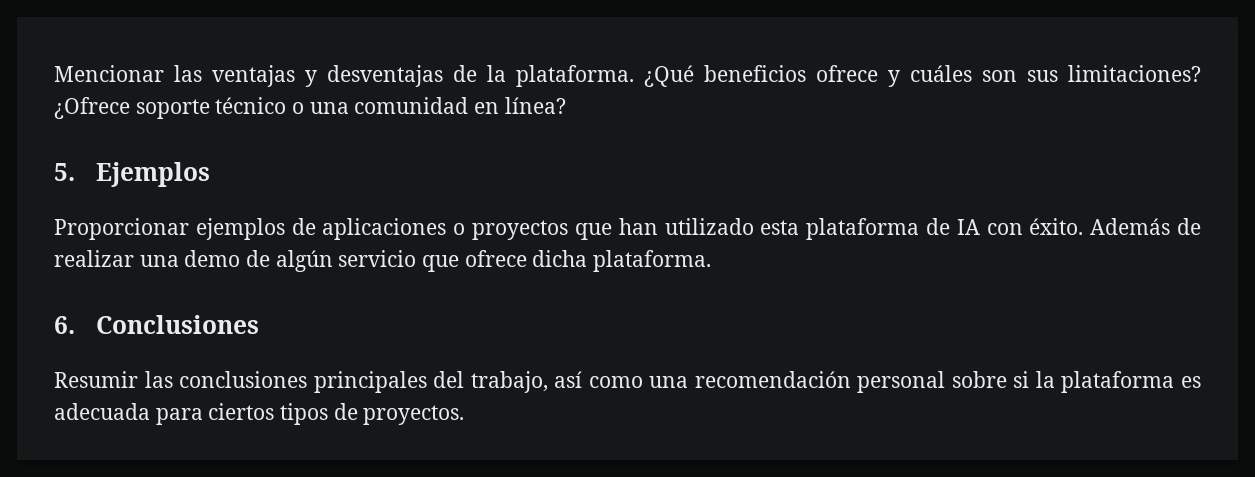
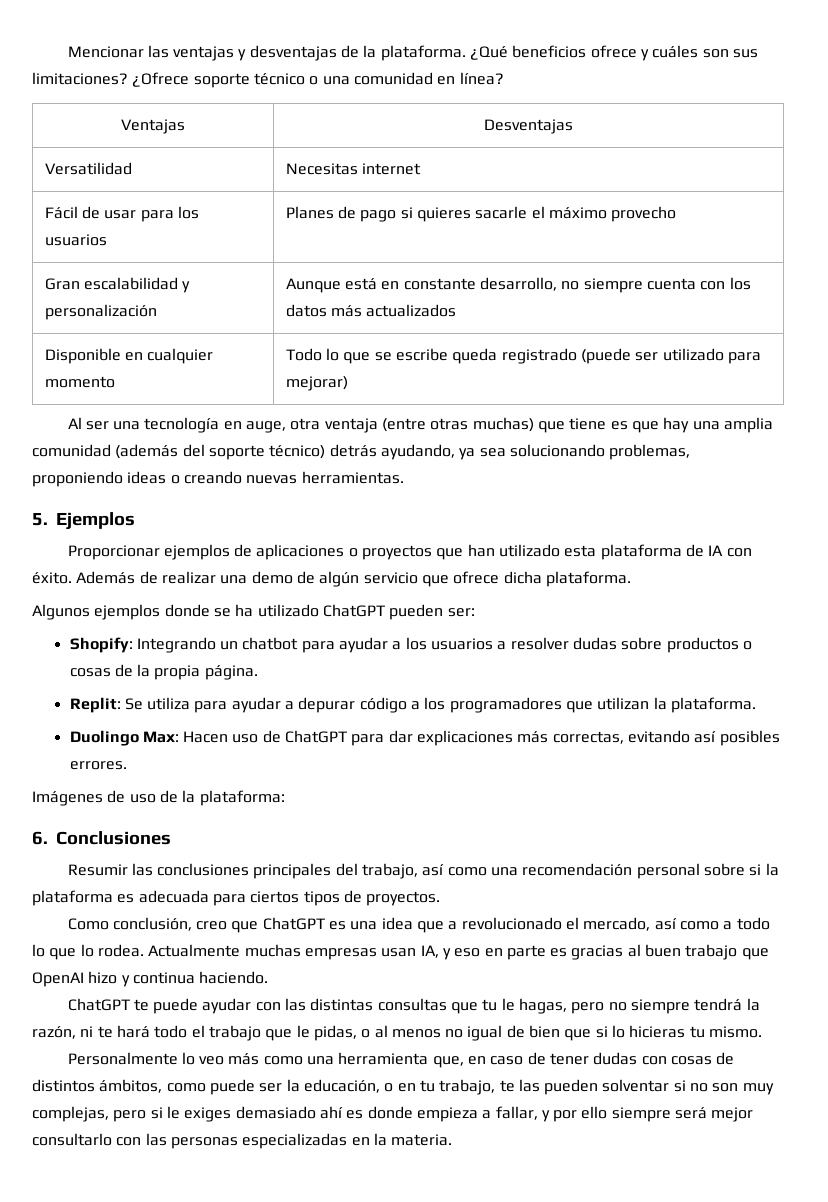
+ Ventajas | Desventajas
+ Versatilidad | Necesitas internet
+ Fácil de usar para los usuarios | Planes de pago si quieres sacarle el máximo provecho
+ Gran escalabilidad y personalización | Aunque está en constante desarrollo, no siempre cuenta con los datos más actualizados
+ Disponible en cualquier momento | Todo lo que se escribe queda registrado (puede ser utilizado para mejorar)
+ Al ser una tecnología en auge, otra ventaja (entre otras muchas) que tiene es que hay una amplia comunidad (además del soporte técnico) detrás ayudando, ya sea solucionando problemas, proponiendo ideas o creando nuevas herramientas.
+ Algunos ejemplos donde se ha utilizado ChatGPT pueden ser:
+ Shopify: Integrando un chatbot para ayudar a los usuarios a resolver dudas sobre productos o cosas de la propia página.
+ Replit: Se utiliza para ayudar a depurar código a los programadores que utilizan la plataforma.
+ Duolingo Max: Hacen uso de ChatGPT para dar explicaciones más correctas, evitando así posibles errores.
+ Imágenes de uso de la plataforma:
+ Como conclusión, creo que ChatGPT es una idea que a revolucionado el mercado, así como a todo lo que lo rodea. Actualmente muchas empresas usan IA, y eso en parte es gracias al buen trabajo que OpenAI hizo y continua haciendo.
+ ChatGPT te puede ayudar con las distintas consultas que tu le hagas, pero no siempre tendrá la razón, ni te hará todo el trabajo que le pidas, o al menos no igual de bien que si lo hicieras tu mismo.
+ Personalmente lo veo más como una herramienta que, en caso de tener dudas con cosas de distintos ámbitos, como puede ser la educación, o en tu trabajo, te las pueden solventar si no son muy complejas, pero si le exiges demasiado ahí es donde empieza a fallar, y por ello siempre será mejor consultarlo con las personas especializadas en la materia.

